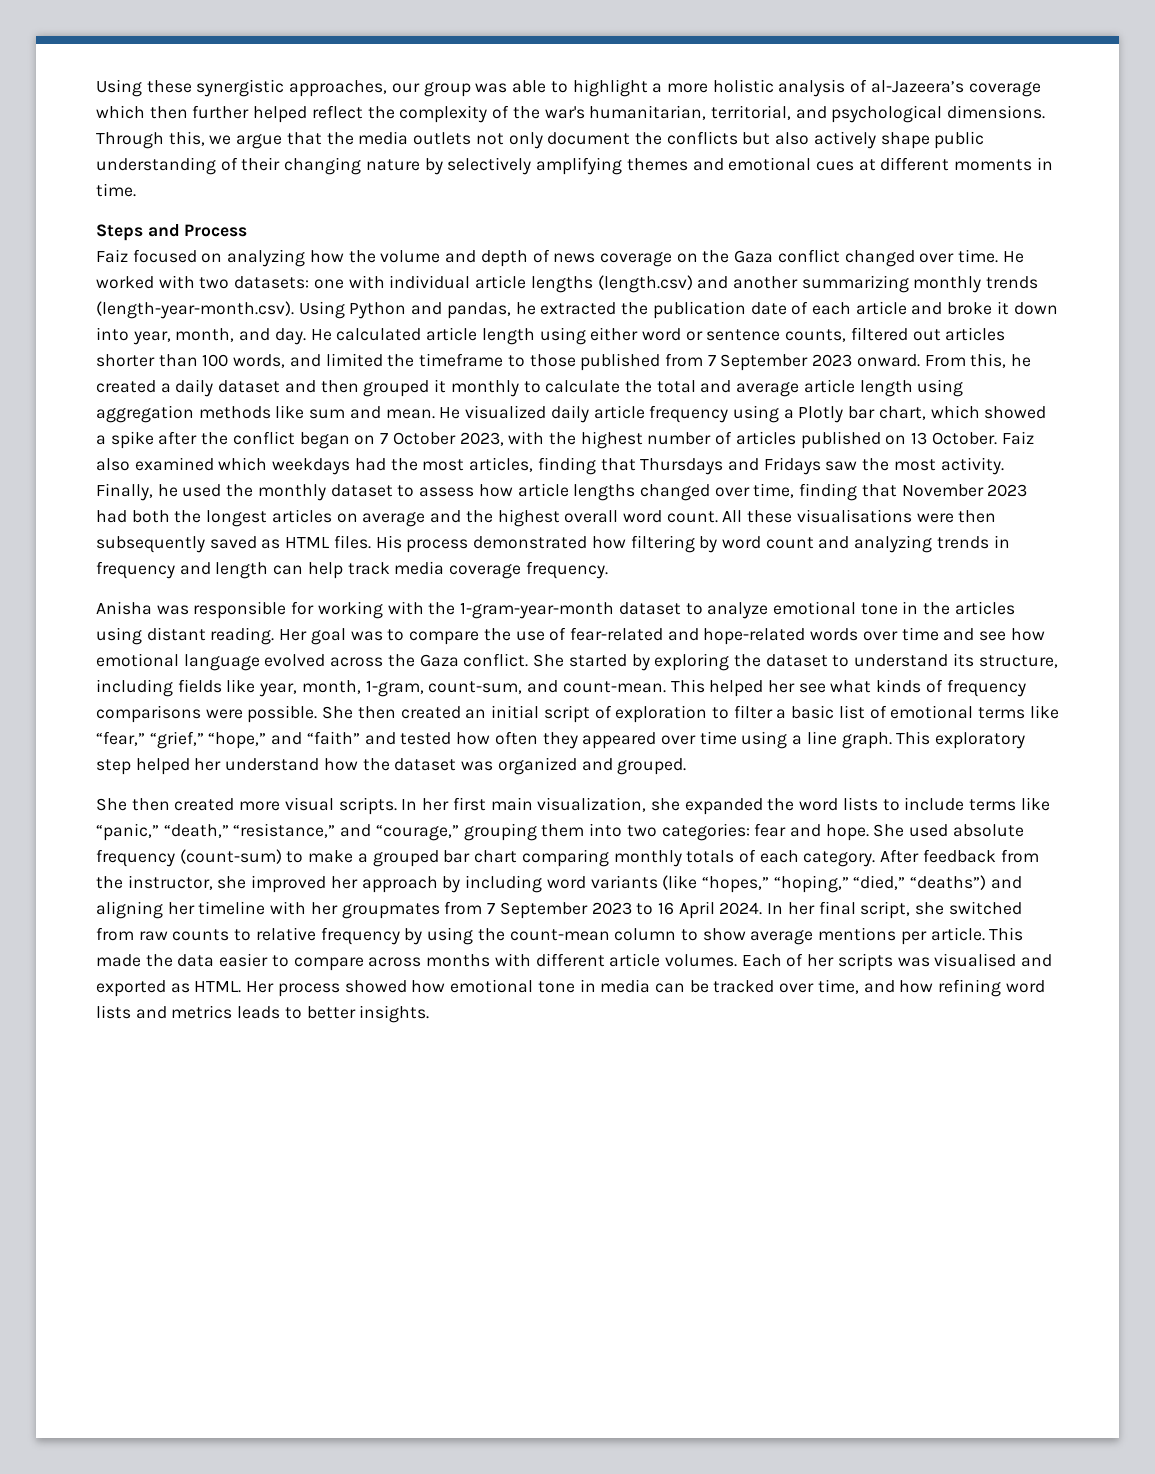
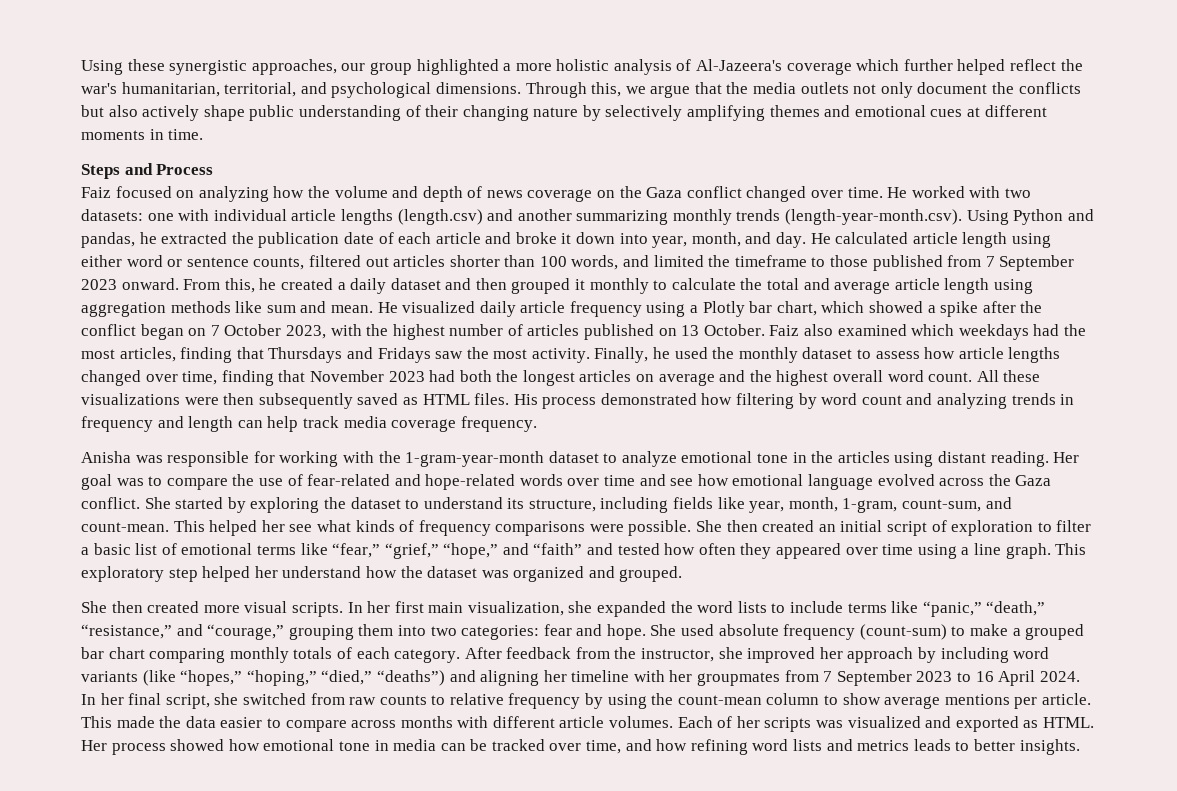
- Using these synergistic approaches, our group was able to highlight a more holistic analysis of al-Jazeera’s coverage which then further helped reflect the complexity of the war's humanitarian, territorial, and psychological dimensions.
+ Using these synergistic approaches, our group highlighted a more holistic analysis of Al-Jazeera's coverage which further helped reflect the war's humanitarian, territorial, and psychological dimensions.
- All these visualisations were then subsequently saved as HTML files.
+ All these visualizations were then subsequently saved as HTML files.
- Each of her scripts was visualised and exported as HTML.
+ Each of her scripts was visualized and exported as HTML.

